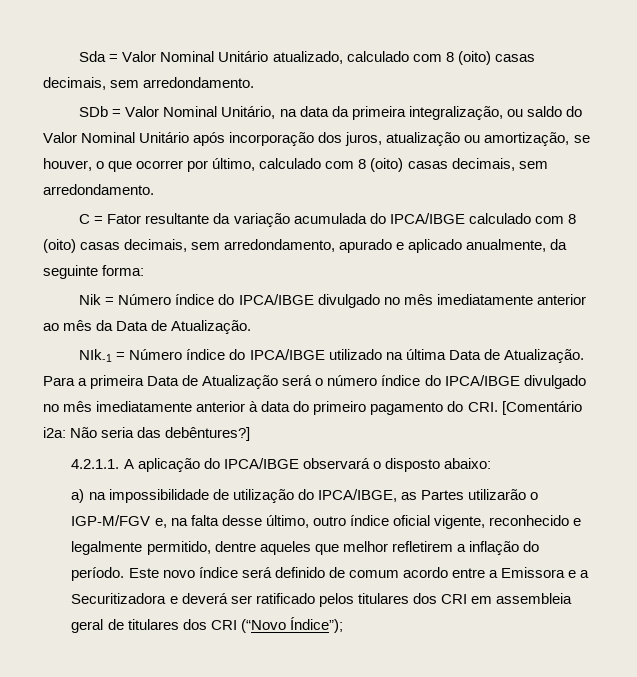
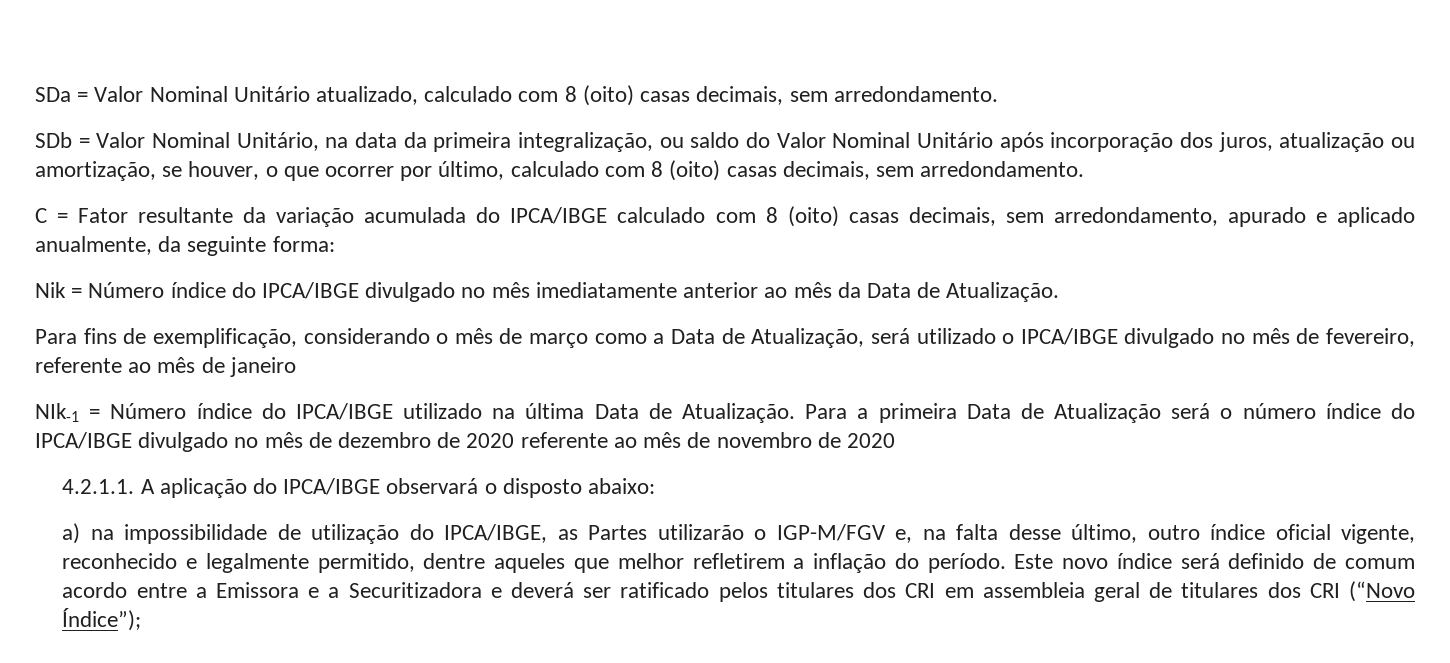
- Sda = Valor Nominal Unitário atualizado, calculado com 8 (oito) casas decimais, sem arredondamento.
+ SDa = Valor Nominal Unitário atualizado, calculado com 8 (oito) casas decimais, sem arredondamento.
+ Para fins de exemplificação, considerando o mês de março como a Data de Atualização, será utilizado o IPCA/IBGE divulgado no mês de fevereiro, referente ao mês de janeiro
- Para a primeira Data de Atualização será o número índice do IPCA/IBGE divulgado no mês imediatamente anterior à data do primeiro pagamento do CRI. [Comentário i2a: Não seria das debêntures?]
+ Para a primeira Data de Atualização será o número índice do IPCA/IBGE divulgado no mês de dezembro de 2020 referente ao mês de novembro de 2020

